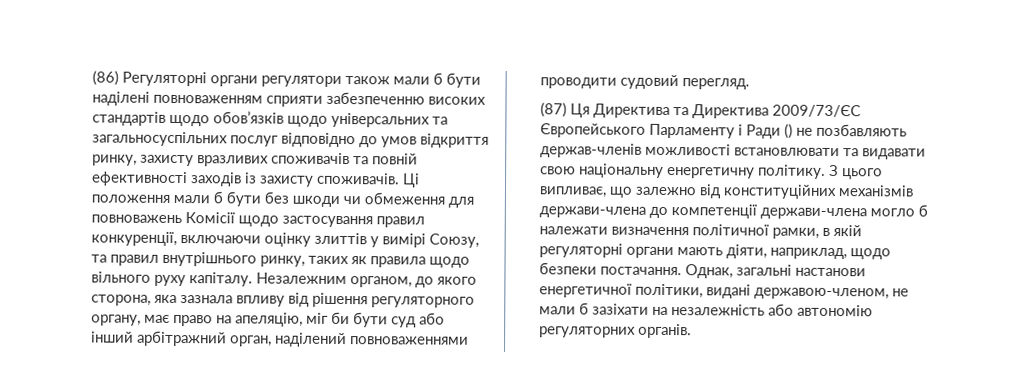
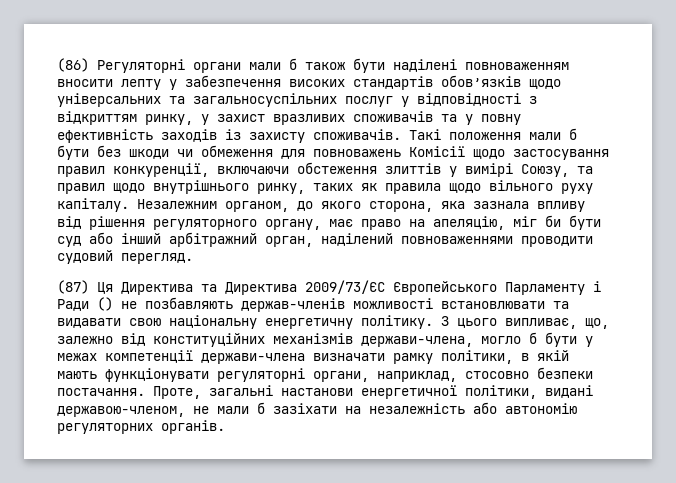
- (86) Регуляторні органи регулятори також мали б бути наділені повноваженням сприяти забезпеченню високих стандартів щодо обов’язків щодо універсальних та загальносуспільних послуг відповідно до умов відкриття ринку, захисту вразливих споживачів та повній ефективності заходів із захисту споживачів.
+ (86) Регуляторні органи мали б також бути наділені повноваженням вносити лепту у забезпечення високих стандартів обов’язків щодо універсальних та загальносуспільних послуг у відповідності з відкриттям ринку, у захист вразливих споживачів та у повну ефективність заходів із захисту споживачів.
- Ці положення мали б бути без шкоди чи обмеження для повноважень Комісії щодо застосування правил конкуренції, включаючи оцінку злиттів у вимірі Союзу, та правил внутрішнього ринку, таких як правила щодо вільного руху капіталу.
+ Такі положення мали б бути без шкоди чи обмеження для повноважень Комісії щодо застосування правил конкуренції, включаючи обстеження злиттів у вимірі Союзу, та правил щодо внутрішнього ринку, таких як правила щодо вільного руху капіталу.
- З цього випливає, що залежно від конституційних механізмів держави-члена до компетенції держави-члена могло б належати визначення політичної рамки, в якій регуляторні органи мають діяти, наприклад, щодо безпеки постачання.
+ З цього випливає, що, залежно від конституційних механізмів держави-члена, могло б бути у межах компетенції держави-члена визначати рамку політики, в якій мають функціонувати регуляторні органи, наприклад, стосовно безпеки постачання.
- Однак, загальні настанови енергетичної політики, видані державою-членом, не мали б зазіхати на незалежність або автономію регуляторних органів.
+ Проте, загальні настанови енергетичної політики, видані державою-членом, не мали б зазіхати на незалежність або автономію регуляторних органів.

